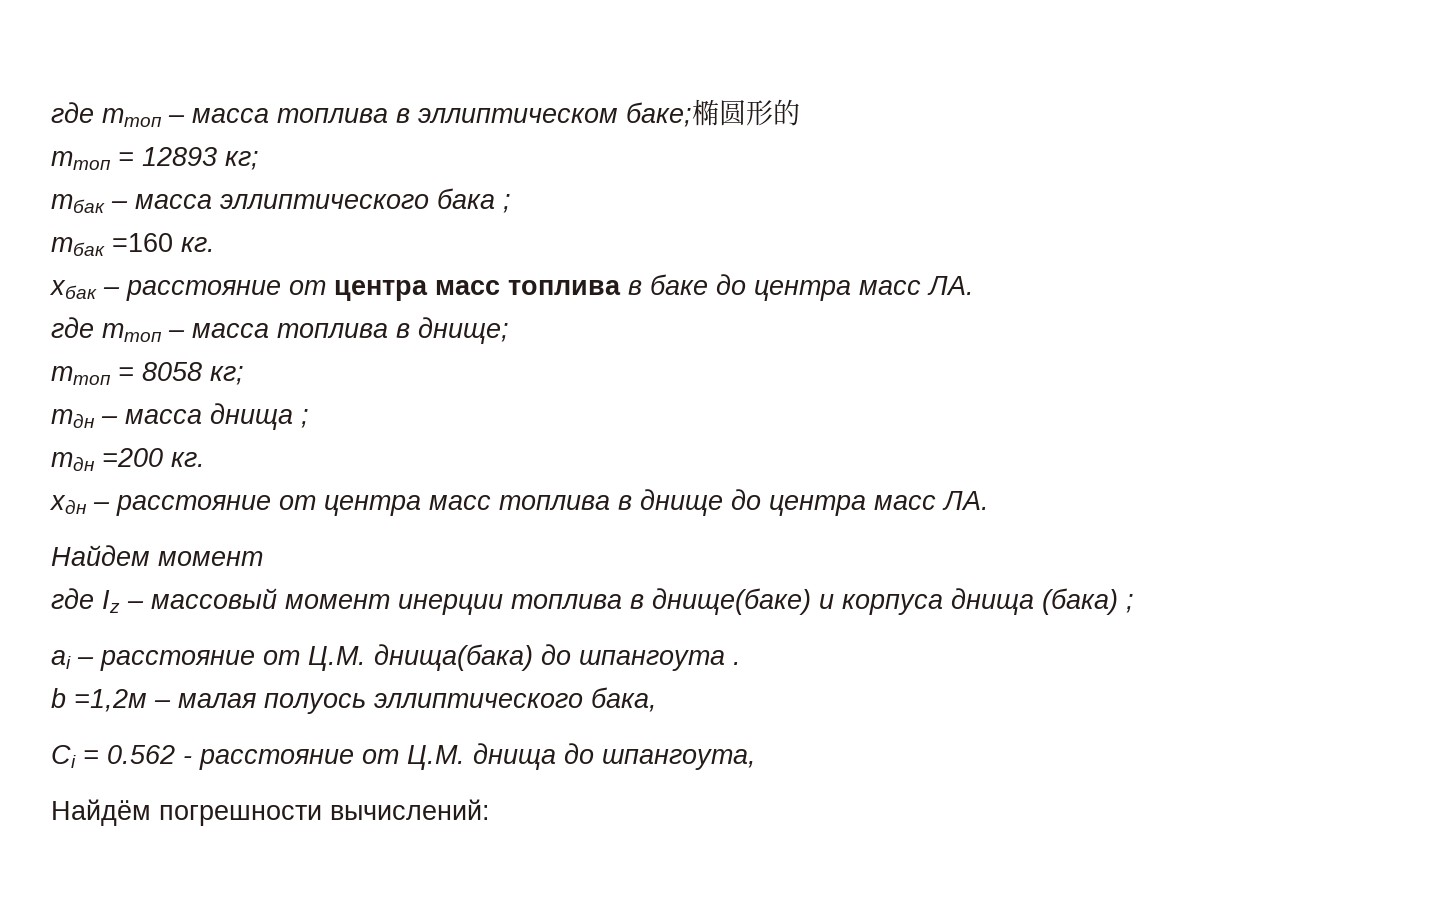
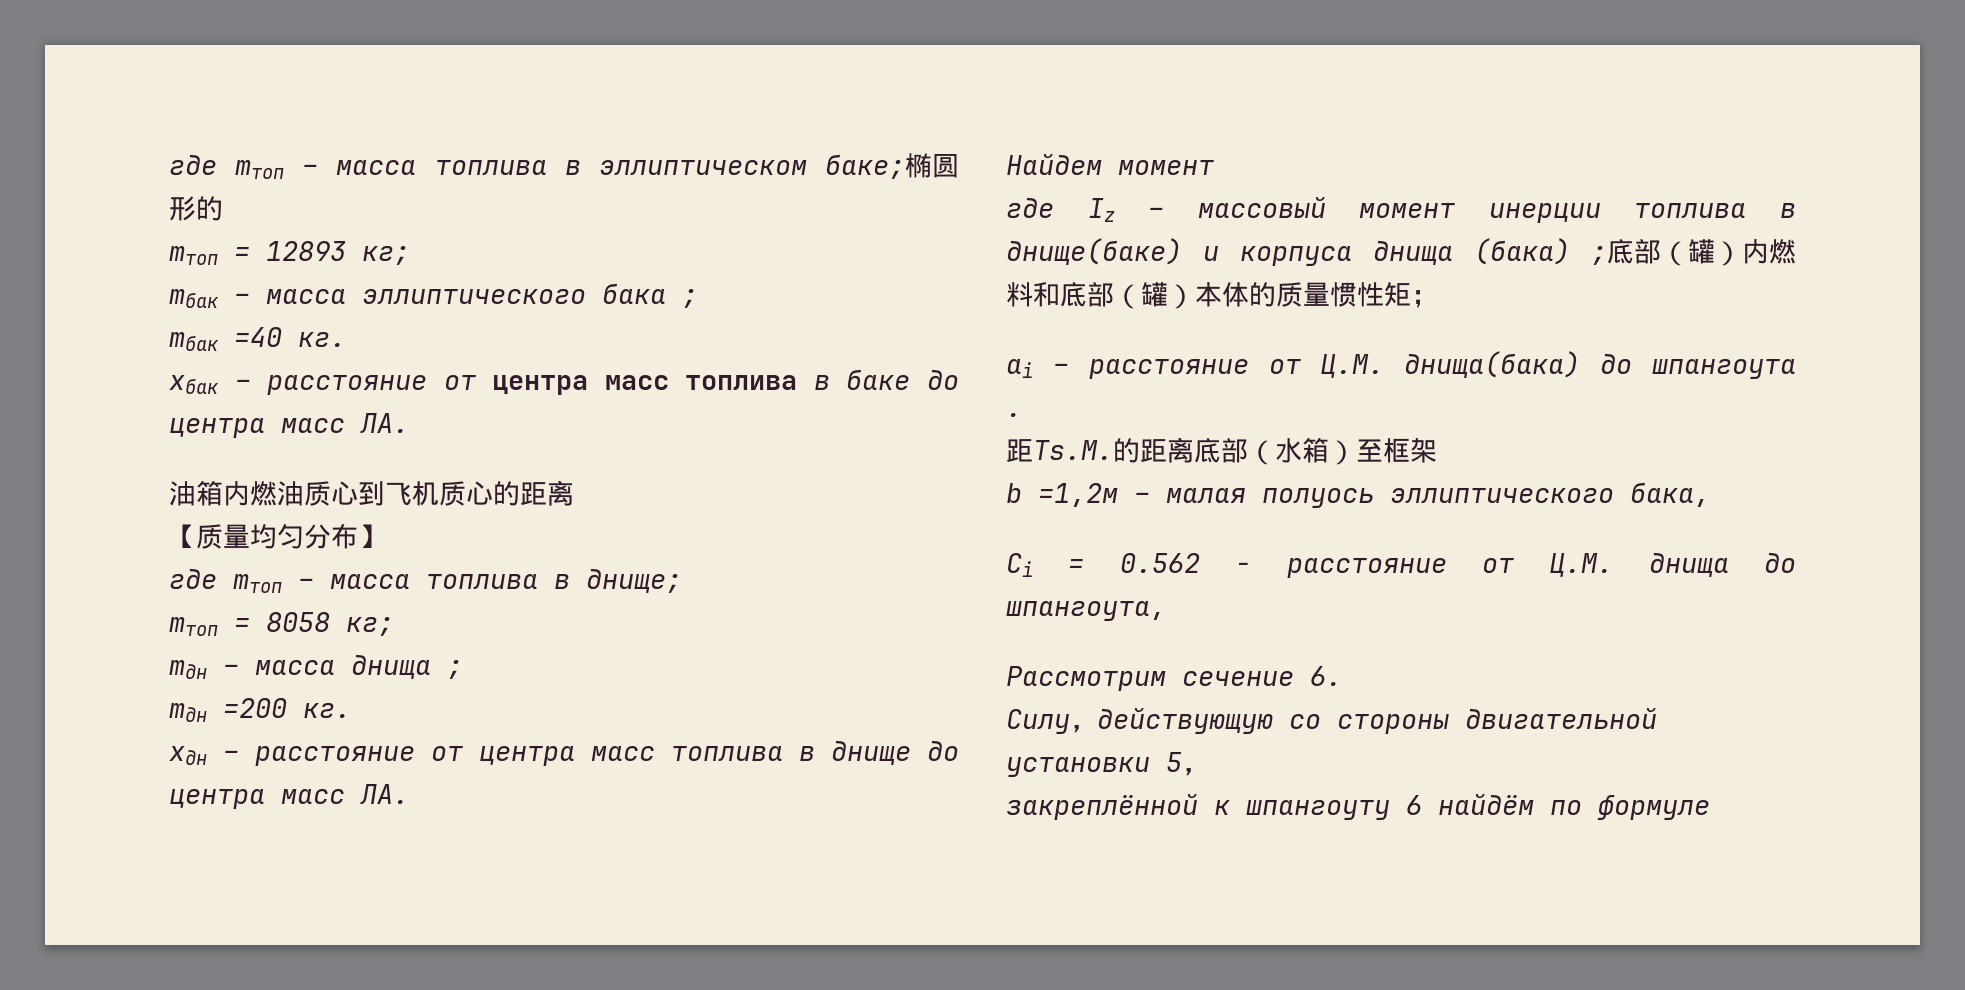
- mбак =160 кг.
+ mбак =40 кг.
+ 油箱内燃油质心到飞机质心的距离
+ 【质量均匀分布】
- где Iz – массовый момент инерции топлива в днище(баке) и корпуса днища (бака) ;
+ где Iz – массовый момент инерции топлива в днище(баке) и корпуса днища (бака) ;底部（罐）内燃料和底部（罐）本体的质量惯性矩；
+ 距Ts.M.的距离底部（水箱）至框架
- Найдём погрешности вычислений:
+ Рассмотрим сечение 6.
+ Силу，действующую со стороны двигательной установки 5，
+ закреплённой к шпангоуту 6 найдём по формуле

